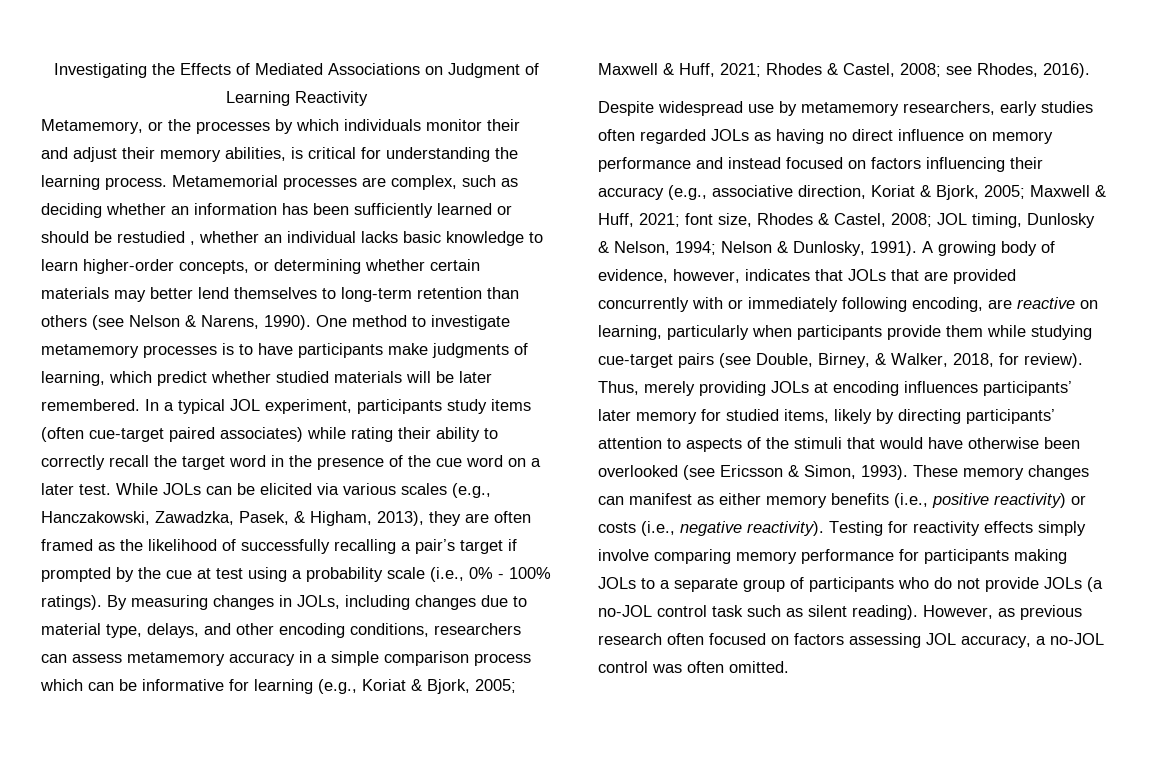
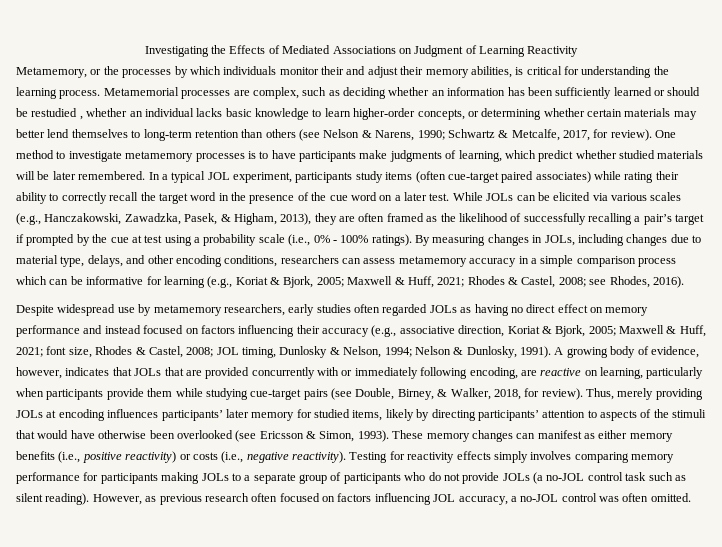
- Metamemorial processes are complex, such as deciding whether an information has been sufficiently learned or should be restudied , whether an individual lacks basic knowledge to learn higher-order concepts, or determining whether certain materials may better lend themselves to long-term retention than others (see Nelson & Narens, 1990).
+ Metamemorial processes are complex, such as deciding whether an information has been sufficiently learned or should be restudied , whether an individual lacks basic knowledge to learn higher-order concepts, or determining whether certain materials may better lend themselves to long-term retention than others (see Nelson & Narens, 1990; Schwartz & Metcalfe, 2017, for review).
- Despite widespread use by metamemory researchers, early studies often regarded JOLs as having no direct influence on memory performance and instead focused on factors influencing their accuracy (e.g., associative direction, Koriat & Bjork, 2005; Maxwell & Huff, 2021; font size, Rhodes & Castel, 2008; JOL timing, Dunlosky & Nelson, 1994; Nelson & Dunlosky, 1991).
+ Despite widespread use by metamemory researchers, early studies often regarded JOLs as having no direct effect on memory performance and instead focused on factors influencing their accuracy (e.g., associative direction, Koriat & Bjork, 2005; Maxwell & Huff, 2021; font size, Rhodes & Castel, 2008; JOL timing, Dunlosky & Nelson, 1994; Nelson & Dunlosky, 1991).
- Testing for reactivity effects simply involve comparing memory performance for participants making JOLs to a separate group of participants who do not provide JOLs (a no-JOL control task such as silent reading).
+ Testing for reactivity effects simply involves comparing memory performance for participants making JOLs to a separate group of participants who do not provide JOLs (a no-JOL control task such as silent reading).
- However, as previous research often focused on factors assessing JOL accuracy, a no-JOL control was often omitted.
+ However, as previous research often focused on factors influencing JOL accuracy, a no-JOL control was often omitted.

